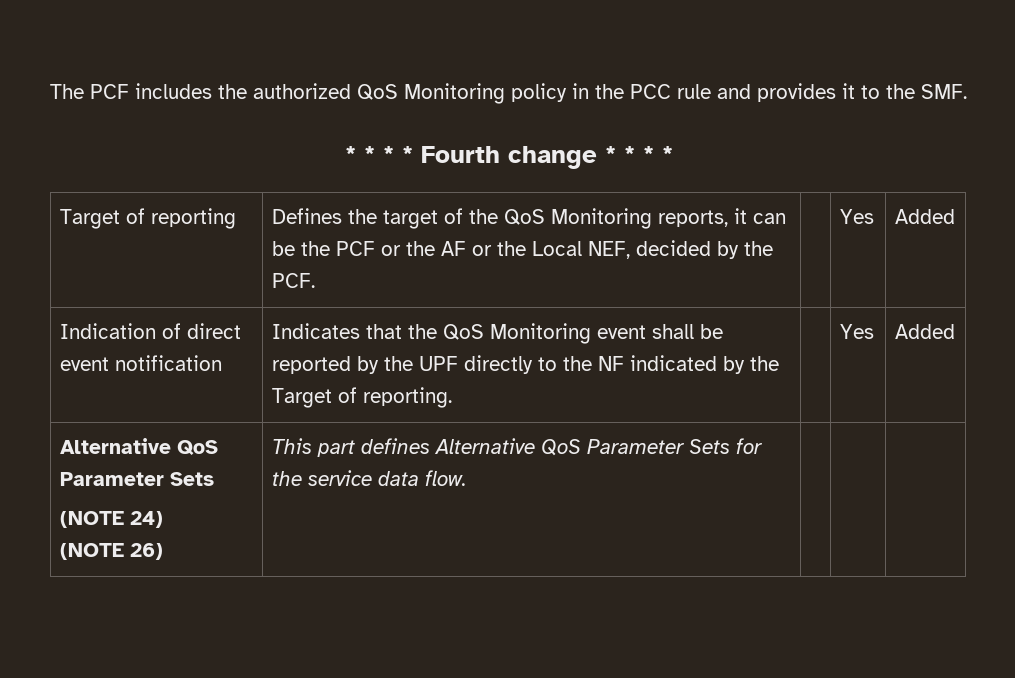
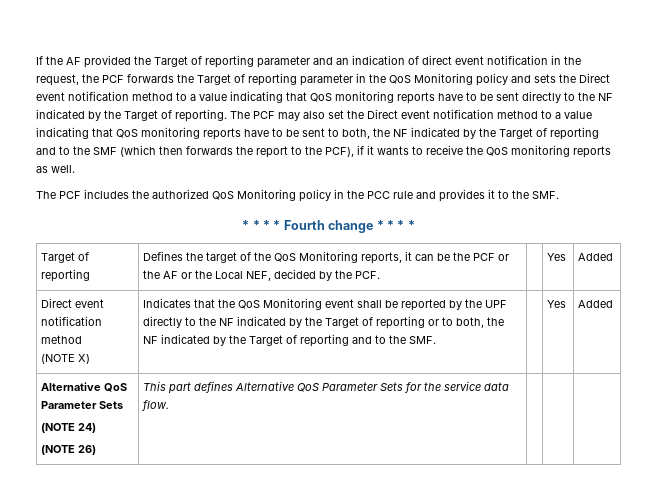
+ If the AF provided the Target of reporting parameter and an indication of direct event notification in the request, the PCF forwards the Target of reporting parameter in the QoS Monitoring policy and sets the Direct event notification method to a value indicating that QoS monitoring reports have to be sent directly to the NF indicated by the Target of reporting. The PCF may also set the Direct event notification method to a value indicating that QoS monitoring reports have to be sent to both, the NF indicated by the Target of reporting and to the SMF (which then forwards the report to the PCF), if it wants to receive the QoS monitoring reports as well.
  Target of reporting | Defines the target of the QoS Monitoring reports, it can be the PCF or the AF or the Local NEF, decided by the PCF. | | Yes | Added
- Indication of direct event notification
+ Direct event notification method
+ (NOTE X)
- Indicates that the QoS Monitoring event shall be reported by the UPF directly to the NF indicated by the Target of reporting.
+ Indicates that the QoS Monitoring event shall be reported by the UPF directly to the NF indicated by the Target of reporting or to both, the NF indicated by the Target of reporting and to the SMF.

